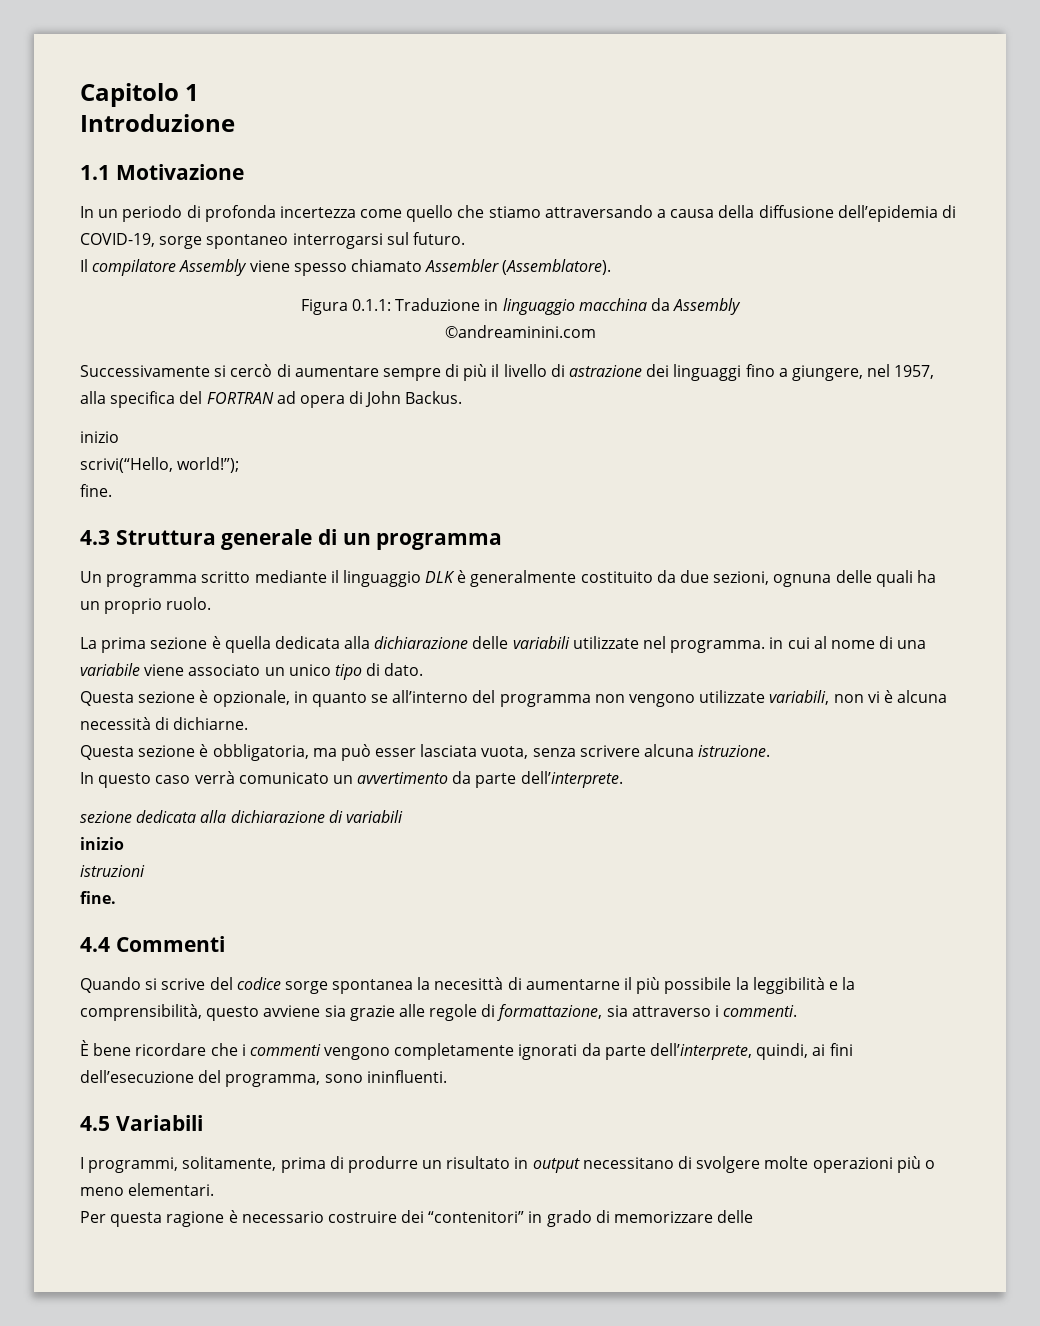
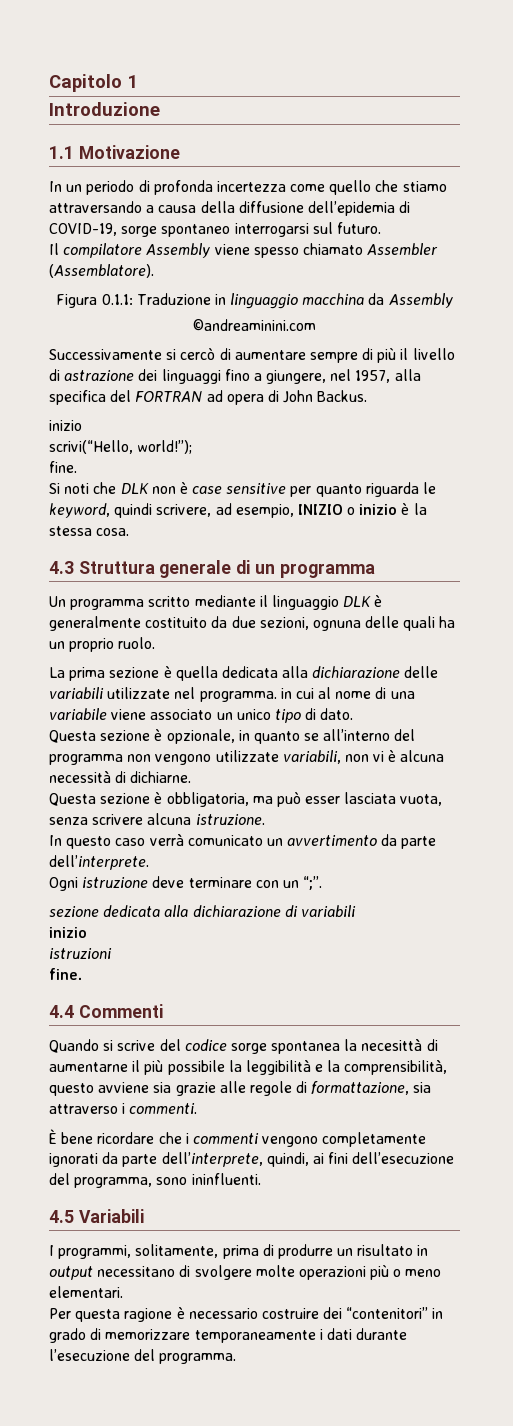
+ Si noti che DLK non è case sensitive per quanto riguarda le keyword, quindi scrivere, ad esempio, INIZIO o inizio è la stessa cosa.
+ Ogni istruzione deve terminare con un “;”.
- Per questa ragione è necessario costruire dei “contenitori” in grado di memorizzare delle
+ Per questa ragione è necessario costruire dei “contenitori” in grado di memorizzare temporaneamente i dati durante l’esecuzione del programma.

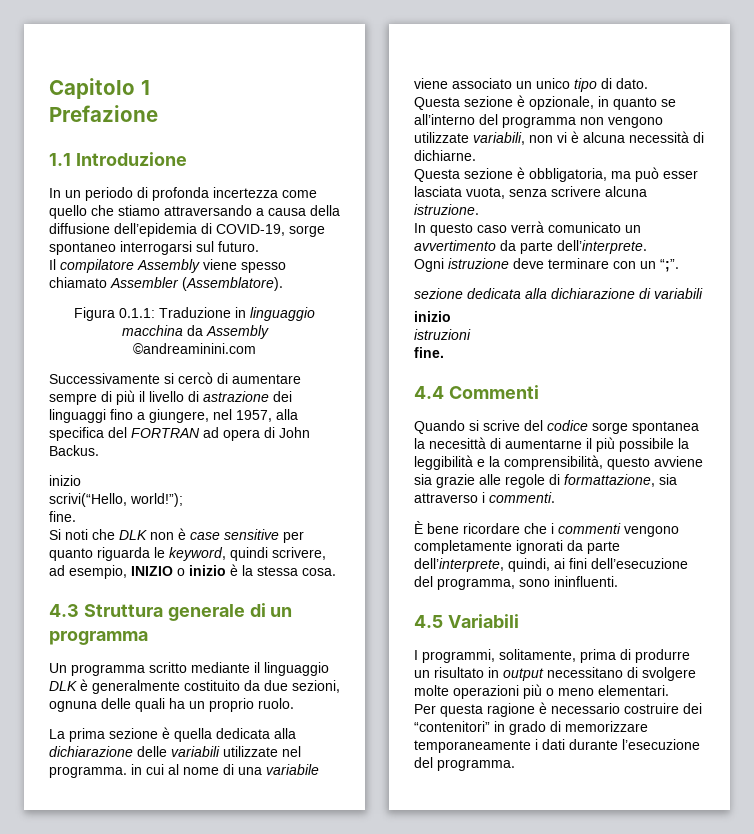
- Introduzione
+ Prefazione
- 1.1 Motivazione
+ 1.1 Introduzione

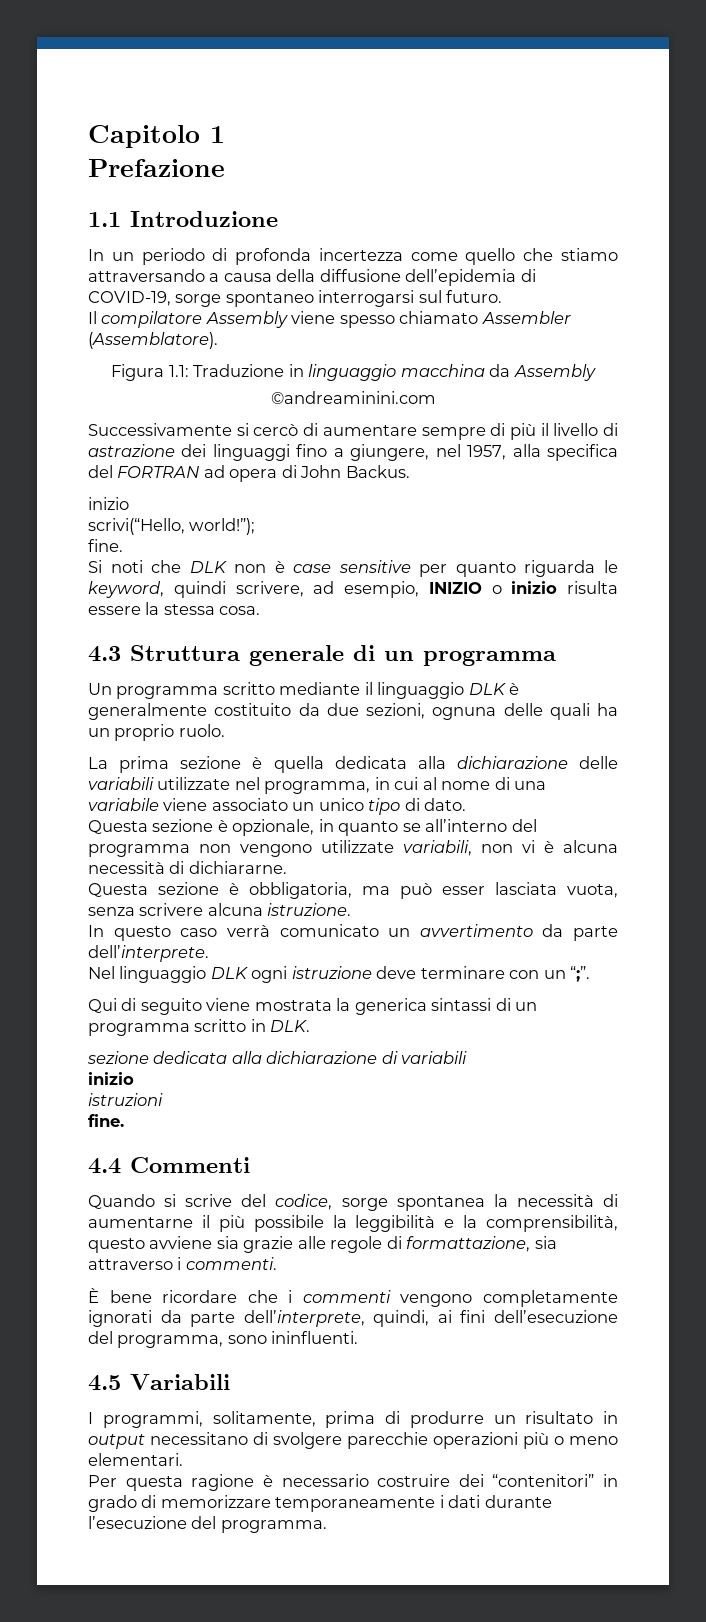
- Figura 0.1.1: Traduzione in linguaggio macchina da Assembly
+ Figura 1.1: Traduzione in linguaggio macchina da Assembly
- Si noti che DLK non è case sensitive per quanto riguarda le keyword, quindi scrivere, ad esempio, INIZIO o inizio è la stessa cosa.
+ Si noti che DLK non è case sensitive per quanto riguarda le keyword, quindi scrivere, ad esempio, INIZIO o inizio risulta essere la stessa cosa.
- La prima sezione è quella dedicata alla dichiarazione delle variabili utilizzate nel programma. in cui al nome di una variabile viene associato un unico tipo di dato.
+ La prima sezione è quella dedicata alla dichiarazione delle variabili utilizzate nel programma, in cui al nome di una variabile viene associato un unico tipo di dato.
- Questa sezione è opzionale, in quanto se all’interno del programma non vengono utilizzate variabili, non vi è alcuna necessità di dichiarne.
+ Questa sezione è opzionale, in quanto se all’interno del programma non vengono utilizzate variabili, non vi è alcuna necessità di dichiararne.
- Ogni istruzione deve terminare con un “;”.
+ Nel linguaggio DLK ogni istruzione deve terminare con un “;”.
+ Qui di seguito viene mostrata la generica sintassi di un programma scritto in DLK.
- Quando si scrive del codice sorge spontanea la necesittà di aumentarne il più possibile la leggibilità e la comprensibilità, questo avviene sia grazie alle regole di formattazione, sia attraverso i commenti.
+ Quando si scrive del codice, sorge spontanea la necessità di aumentarne il più possibile la leggibilità e la comprensibilità, questo avviene sia grazie alle regole di formattazione, sia attraverso i commenti.
- I programmi, solitamente, prima di produrre un risultato in output necessitano di svolgere molte operazioni più o meno elementari.
+ I programmi, solitamente, prima di produrre un risultato in output necessitano di svolgere parecchie operazioni più o meno elementari.

